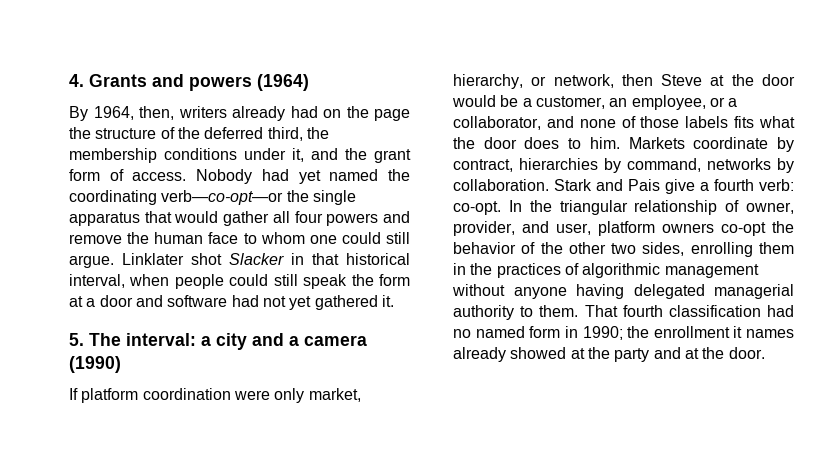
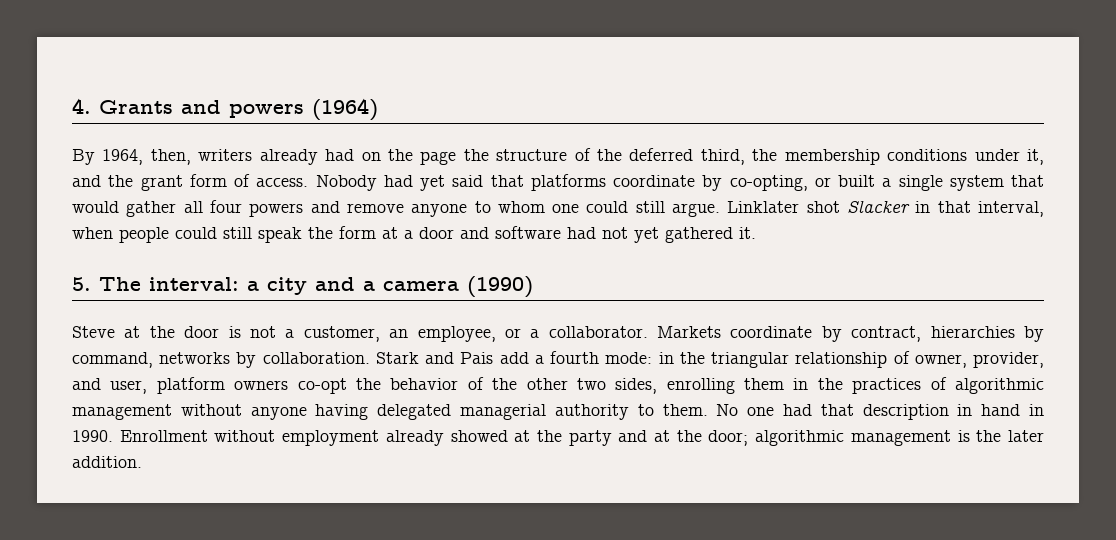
- Nobody had yet named the coordinating verb—co-opt—or the single apparatus that would gather all four powers and remove the human face to whom one could still argue.
+ Nobody had yet said that platforms coordinate by co-opting, or built a single system that would gather all four powers and remove anyone to whom one could still argue.
- Linklater shot Slacker in that historical interval, when people could still speak the form at a door and software had not yet gathered it.
+ Linklater shot Slacker in that interval, when people could still speak the form at a door and software had not yet gathered it.
- If platform coordination were only market, hierarchy, or network, then Steve at the door would be a customer, an employee, or a collaborator, and none of those labels fits what the door does to him.
+ Steve at the door is not a customer, an employee, or a collaborator.
- Stark and Pais give a fourth verb: co-opt. In the triangular relationship of owner, provider, and user, platform owners co-opt the behavior of the other two sides, enrolling them in the practices of algorithmic management without anyone having delegated managerial authority to them.
+ Stark and Pais add a fourth mode: in the triangular relationship of owner, provider, and user, platform owners co-opt the behavior of the other two sides, enrolling them in the practices of algorithmic management without anyone having delegated managerial authority to them.
- That fourth classification had no named form in 1990; the enrollment it names already showed at the party and at the door.
+ No one had that description in hand in 1990. Enrollment without employment already showed at the party and at the door; algorithmic management is the later addition.

